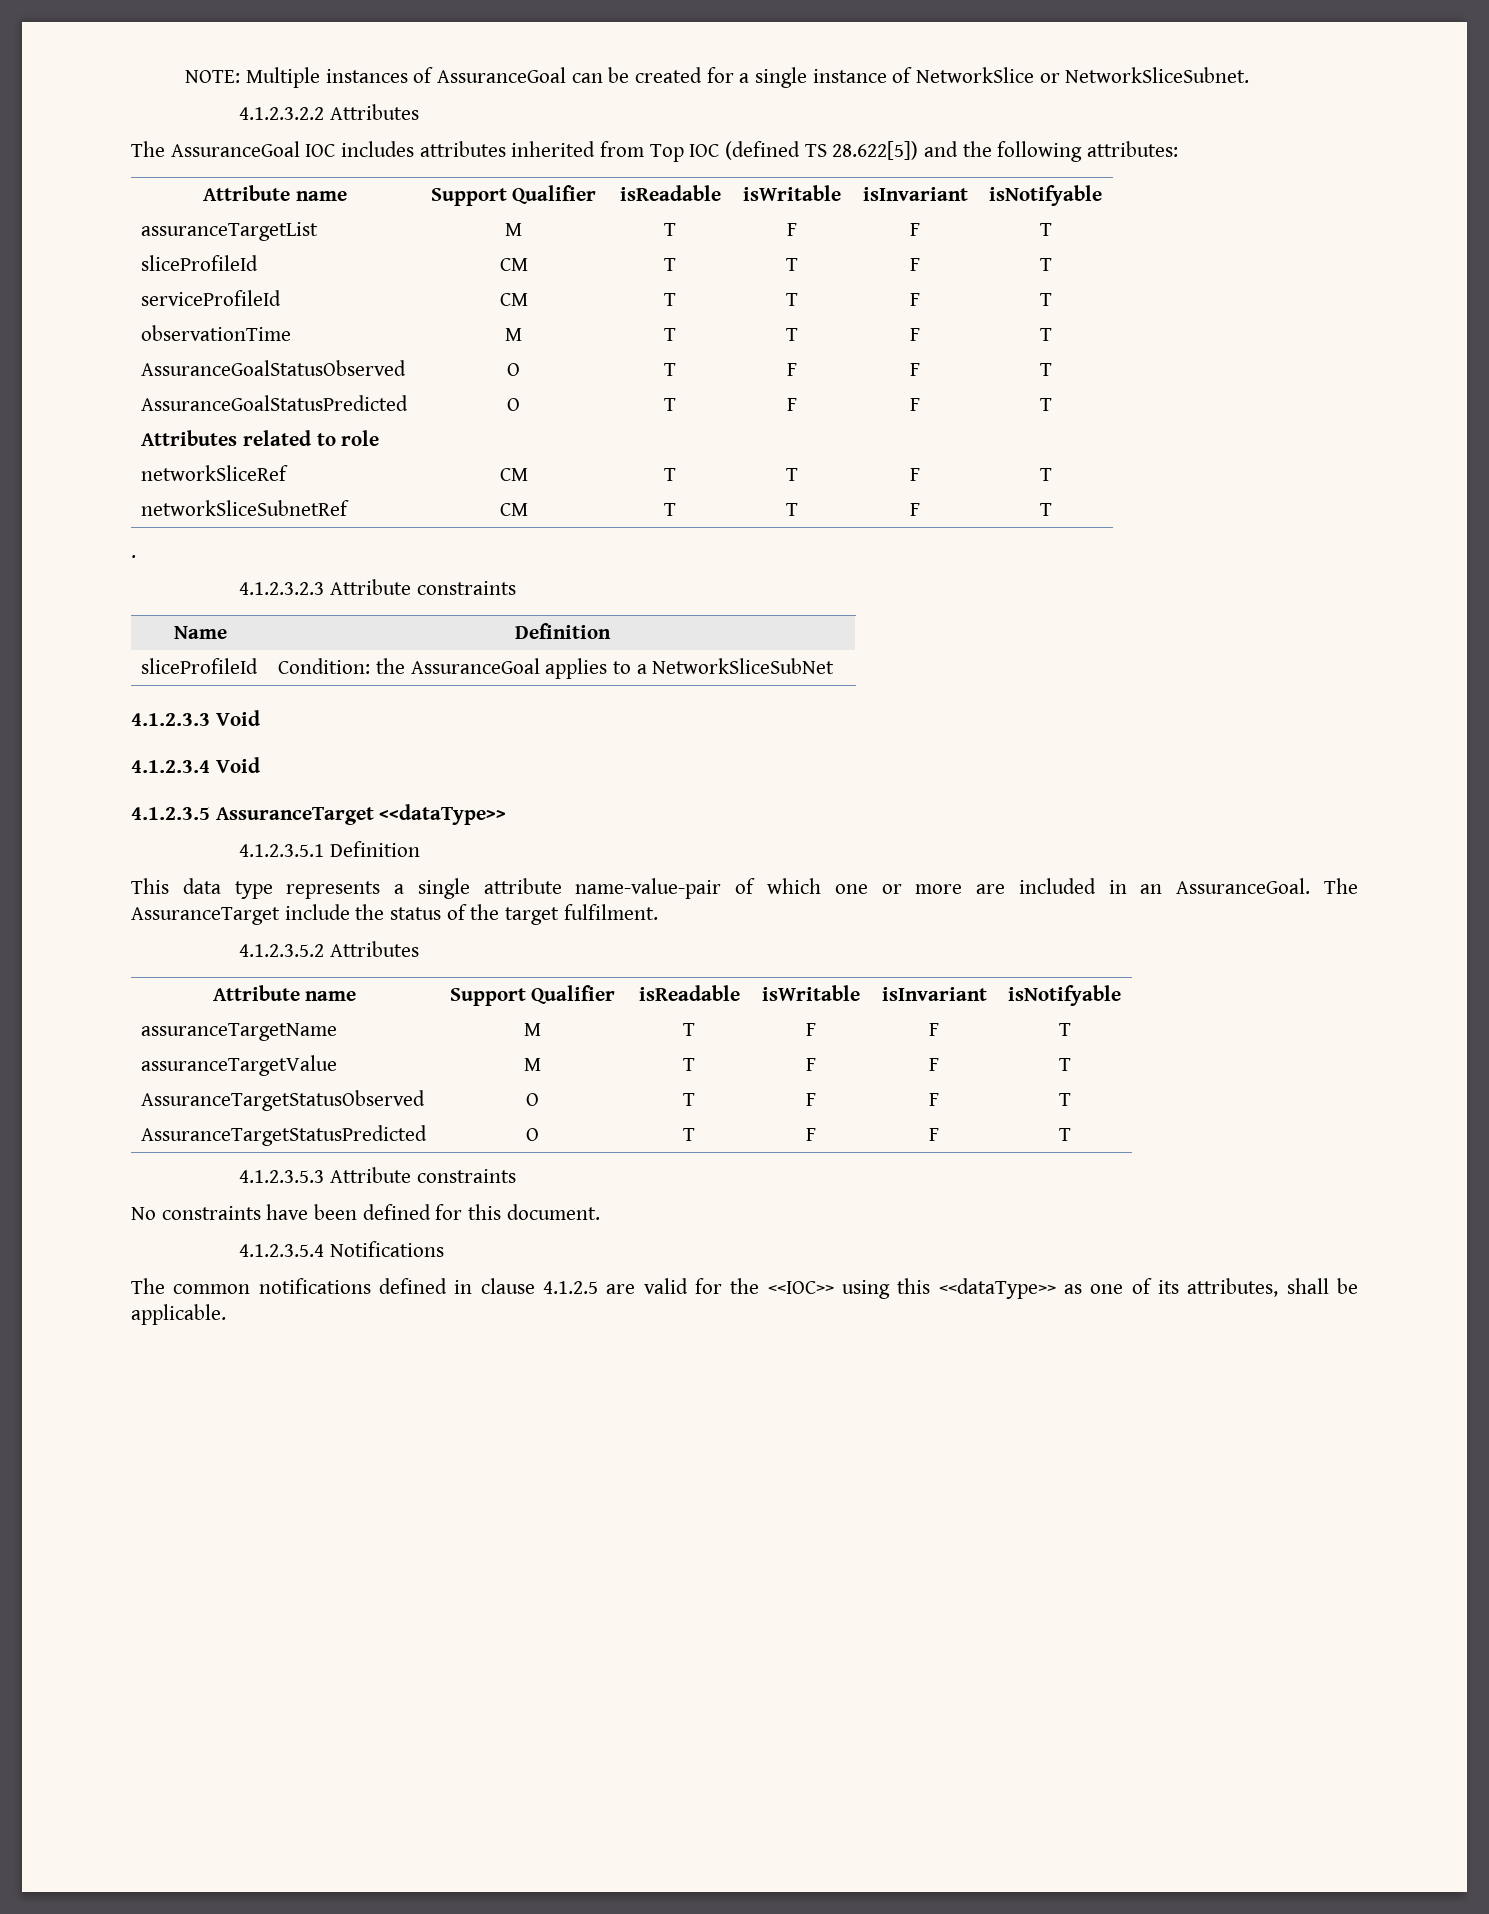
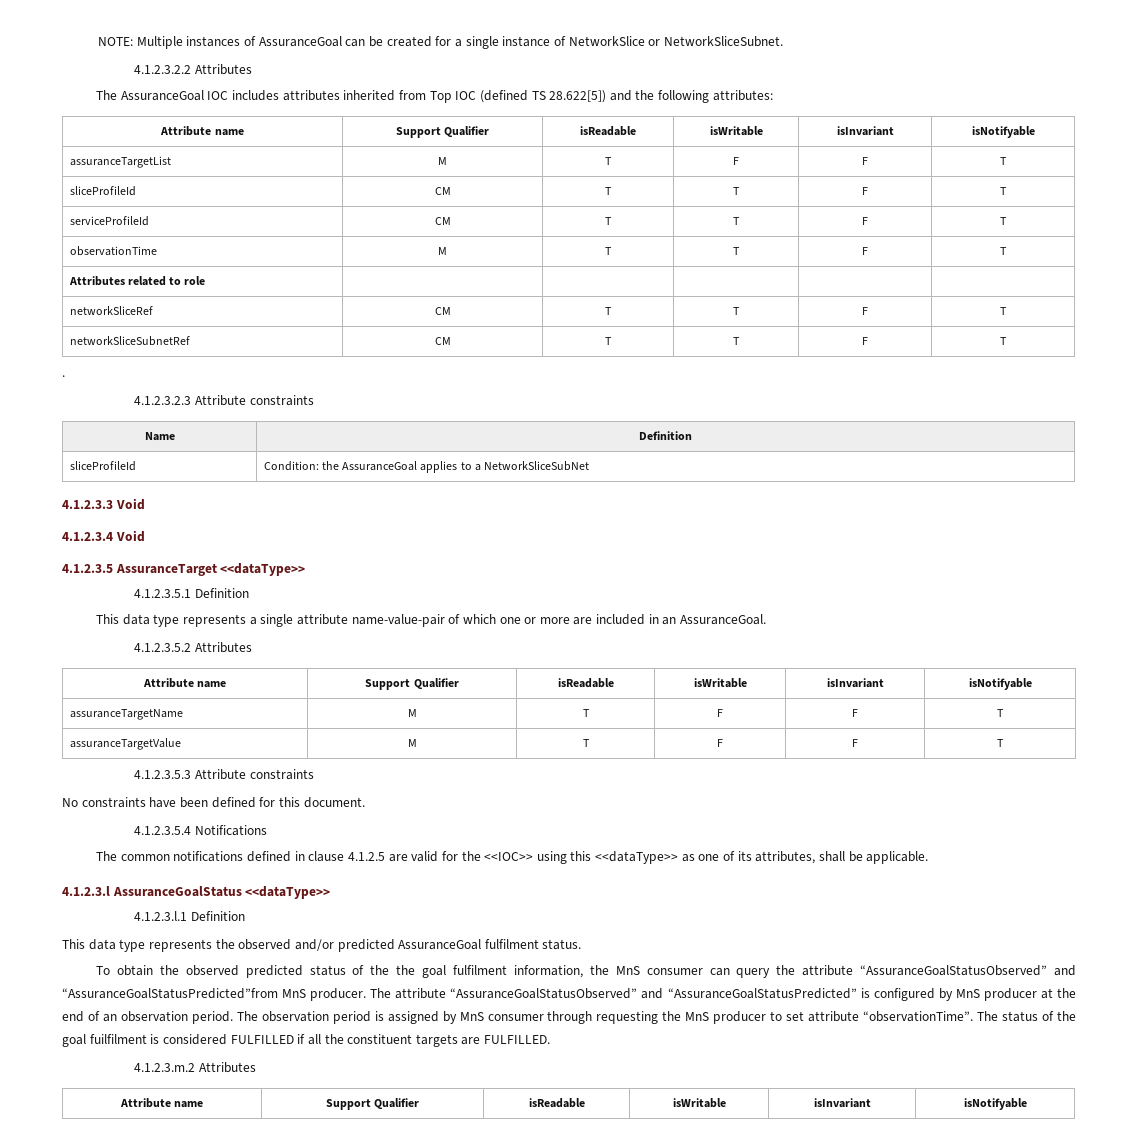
- AssuranceGoalStatusObserved | O | T | F | F | T
- AssuranceGoalStatusPredicted | O | T | F | F | T
- The AssuranceTarget include the status of the target fulfilment.
- AssuranceTargetStatusObserved | O | T | F | F | T
- AssuranceTargetStatusPredicted | O | T | F | F | T
+ 4.1.2.3.l AssuranceGoalStatus <<dataType>>
+ 4.1.2.3.l.1 Definition
+ This data type represents the observed and/or predicted AssuranceGoal fulfilment status.
+ To obtain the observed predicted status of the the goal fulfilment information, the MnS consumer can query the attribute “AssuranceGoalStatusObserved” and “AssuranceGoalStatusPredicted”from MnS producer. The attribute “AssuranceGoalStatusObserved” and “AssuranceGoalStatusPredicted” is configured by MnS producer at the end of an observation period. The observation period is assigned by MnS consumer through requesting the MnS producer to set attribute “observationTime”. The status of the goal fuilfilment is considered FULFILLED if all the constituent targets are FULFILLED.
+ 4.1.2.3.m.2 Attributes
+ Attribute name | Support Qualifier | isReadable | isWritable | isInvariant | isNotifyable

